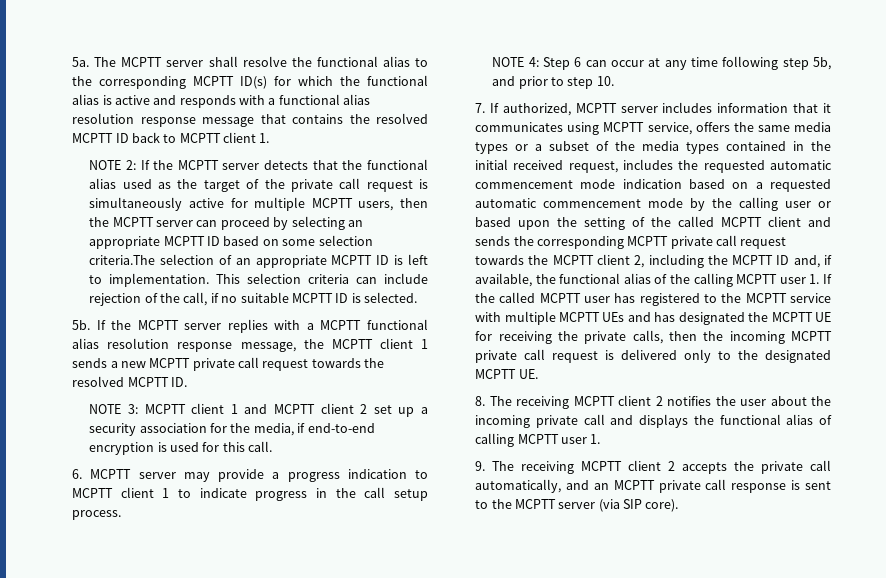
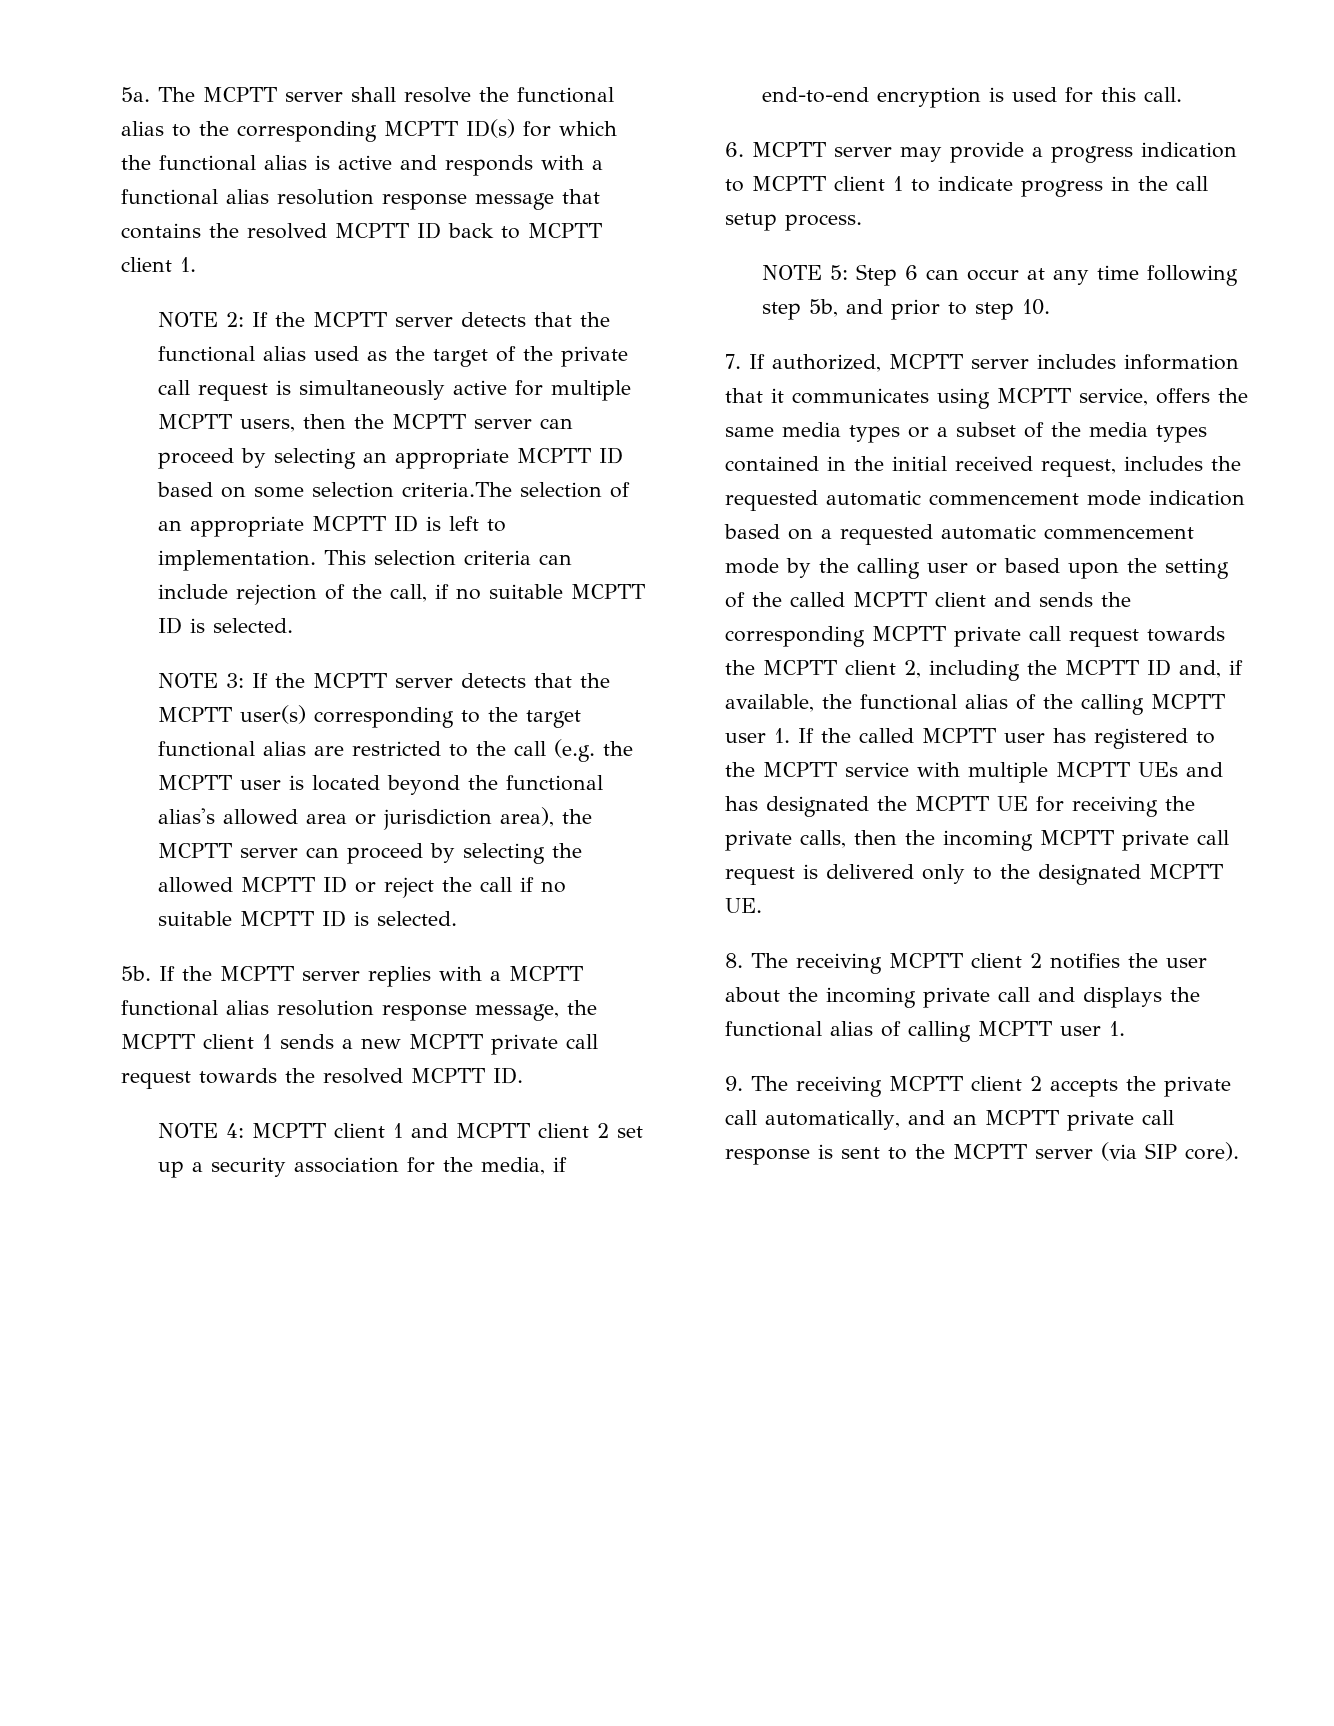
+ NOTE 3: If the MCPTT server detects that the MCPTT user(s) corresponding to the target functional alias are restricted to the call (e.g. the MCPTT user is located beyond the functional alias's allowed area or jurisdiction area), the MCPTT server can proceed by selecting the allowed MCPTT ID or reject the call if no suitable MCPTT ID is selected.
- NOTE 3: MCPTT client 1 and MCPTT client 2 set up a security association for the media, if end-to-end encryption is used for this call.
+ NOTE 4: MCPTT client 1 and MCPTT client 2 set up a security association for the media, if end-to-end encryption is used for this call.
- NOTE 4: Step 6 can occur at any time following step 5b, and prior to step 10.
+ NOTE 5: Step 6 can occur at any time following step 5b, and prior to step 10.

